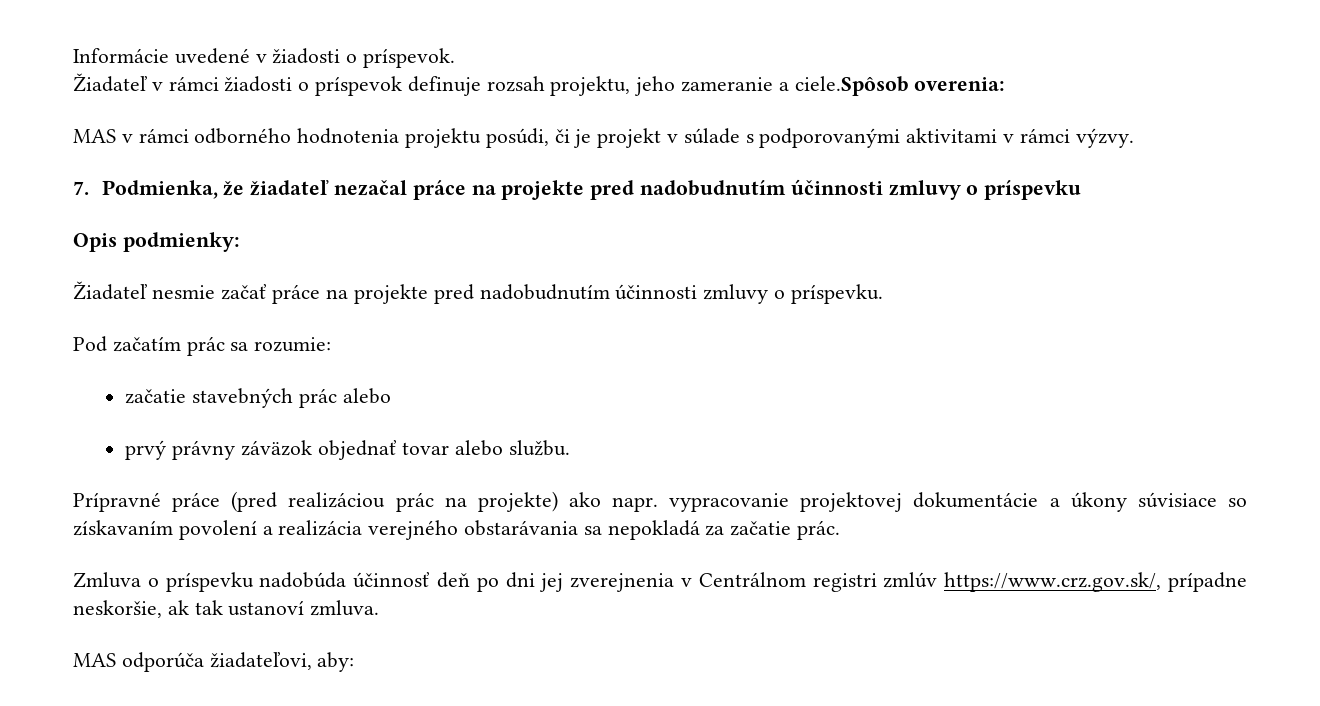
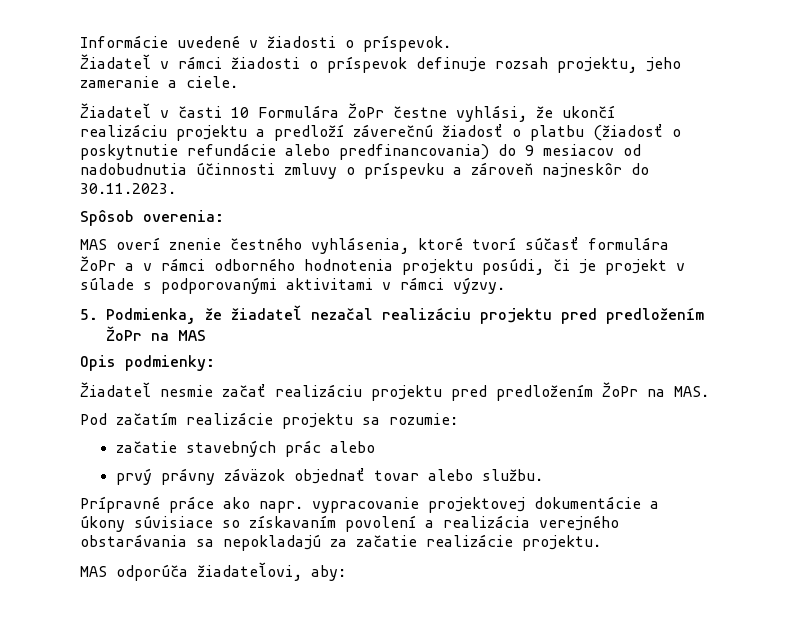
- Žiadateľ v rámci žiadosti o príspevok definuje rozsah projektu, jeho zameranie a ciele.Spôsob overenia:
- MAS v rámci odborného hodnotenia projektu posúdi, či je projekt v súlade s podporovanými aktivitami v rámci výzvy.
+ Žiadateľ v rámci žiadosti o príspevok definuje rozsah projektu, jeho zameranie a ciele.
+ Žiadateľ v časti 10 Formulára ŽoPr čestne vyhlási, že ukončí realizáciu projektu a predloží záverečnú žiadosť o platbu (žiadosť o poskytnutie refundácie alebo predfinancovania) do 9 mesiacov od nadobudnutia účinnosti zmluvy o príspevku a zároveň najneskôr do 30.11.2023.
+ Spôsob overenia:
+ MAS overí znenie čestného vyhlásenia, ktoré tvorí súčasť formulára ŽoPr a v rámci odborného hodnotenia projektu posúdi, či je projekt v súlade s podporovanými aktivitami v rámci výzvy.
- 7. Podmienka, že žiadateľ nezačal práce na projekte pred nadobudnutím účinnosti zmluvy o príspevku
+ 5. Podmienka, že žiadateľ nezačal realizáciu projektu pred predložením ŽoPr na MAS
- Žiadateľ nesmie začať práce na projekte pred nadobudnutím účinnosti zmluvy o príspevku.
+ Žiadateľ nesmie začať realizáciu projektu pred predložením ŽoPr na MAS.
- Pod začatím prác sa rozumie:
+ Pod začatím realizácie projektu sa rozumie:
- Prípravné práce (pred realizáciou prác na projekte) ako napr. vypracovanie projektovej dokumentácie a úkony súvisiace so získavaním povolení a realizácia verejného obstarávania sa nepokladá za začatie prác.
- Zmluva o príspevku nadobúda účinnosť deň po dni jej zverejnenia v Centrálnom registri zmlúv https://www.crz.gov.sk/, prípadne neskoršie, ak tak ustanoví zmluva.
+ Prípravné práce ako napr. vypracovanie projektovej dokumentácie a úkony súvisiace so získavaním povolení a realizácia verejného obstarávania sa nepokladajú za začatie realizácie projektu.

